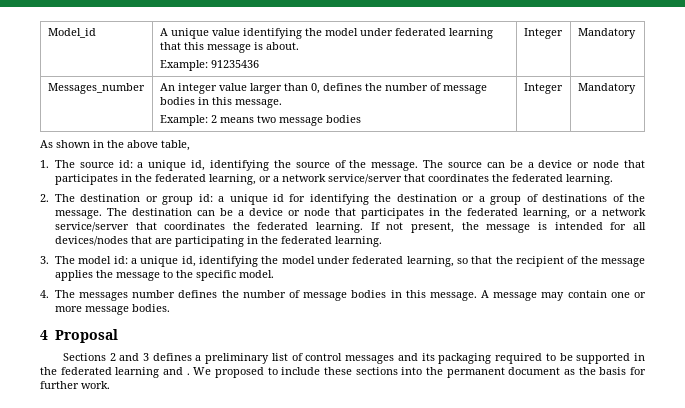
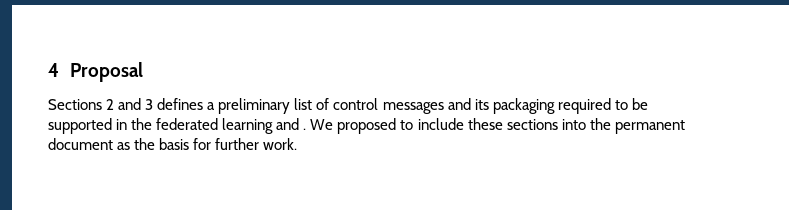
- Model_id | A unique value identifying the model under federated learning that this message is about.
- Example: 91235436 | Integer | Mandatory
- Messages_number | An integer value larger than 0, defines the number of message bodies in this message.
- Example: 2 means two message bodies | Integer | Mandatory
- As shown in the above table,
- 1. The source id: a unique id, identifying the source of the message. The source can be a device or node that participates in the federated learning, or a network service/server that coordinates the federated learning.
- 2. The destination or group id: a unique id for identifying the destination or a group of destinations of the message. The destination can be a device or node that participates in the federated learning, or a network service/server that coordinates the federated learning. If not present, the message is intended for all devices/nodes that are participating in the federated learning.
- 3. The model id: a unique id, identifying the model under federated learning, so that the recipient of the message applies the message to the specific model.
- 4. The messages number defines the number of message bodies in this message. A message may contain one or more message bodies.

